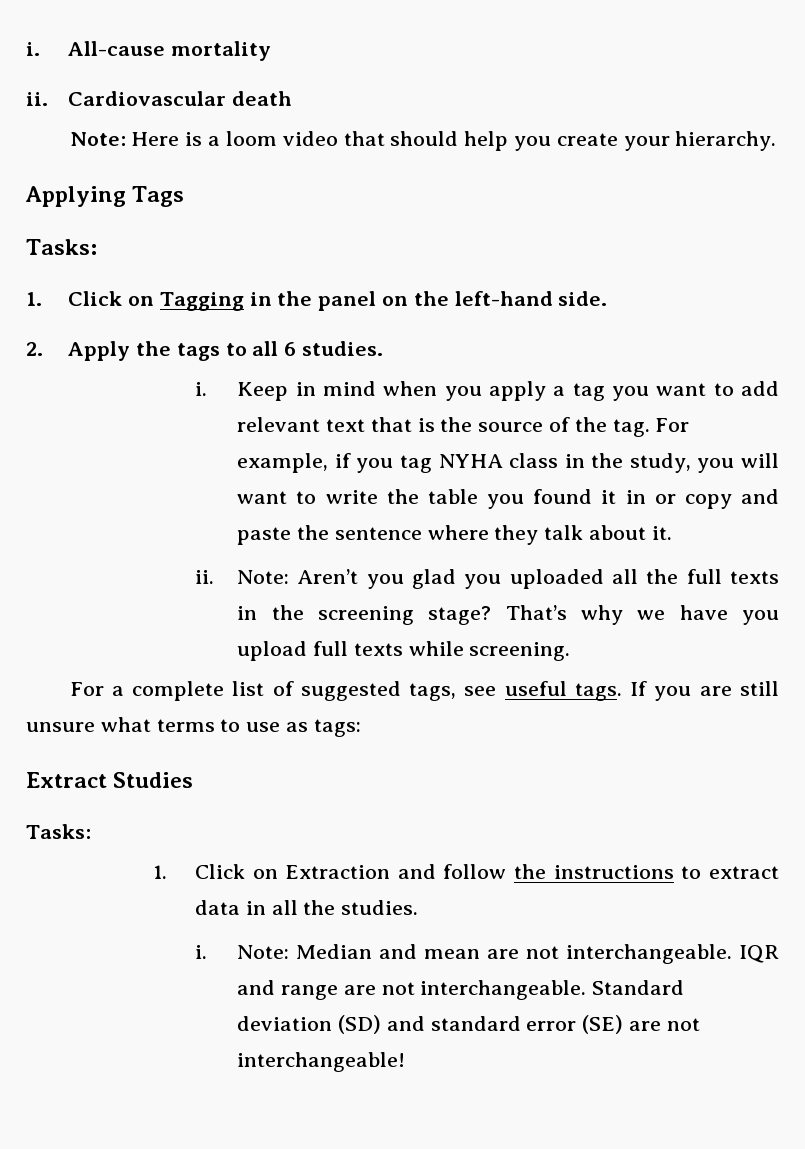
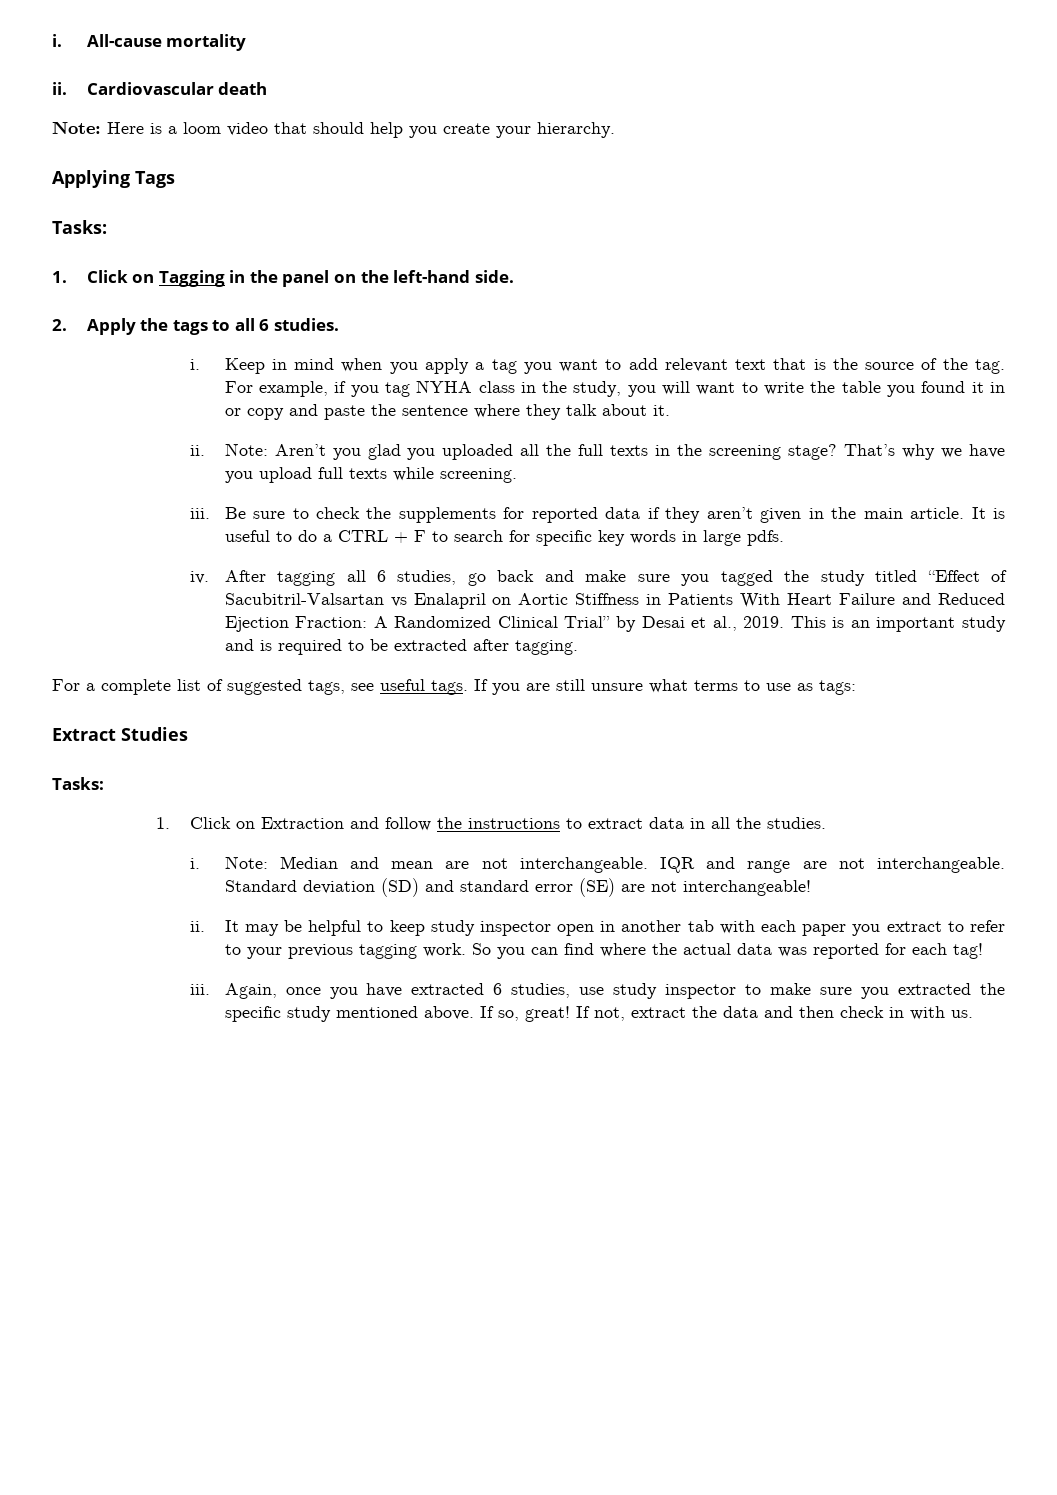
+ iii. Be sure to check the supplements for reported data if they aren’t given in the main article. It is useful to do a CTRL + F to search for specific key words in large pdfs.
+ iv. After tagging all 6 studies, go back and make sure you tagged the study titled “Effect of Sacubitril-Valsartan vs Enalapril on Aortic Stiffness in Patients With Heart Failure and Reduced Ejection Fraction: A Randomized Clinical Trial” by Desai et al., 2019. This is an important study and is required to be extracted after tagging.
+ ii. It may be helpful to keep study inspector open in another tab with each paper you extract to refer to your previous tagging work. So you can find where the actual data was reported for each tag!
+ iii. Again, once you have extracted 6 studies, use study inspector to make sure you extracted the specific study mentioned above. If so, great! If not, extract the data and then check in with us.

